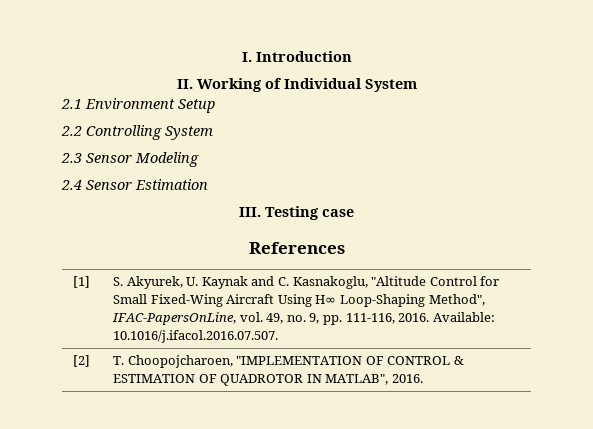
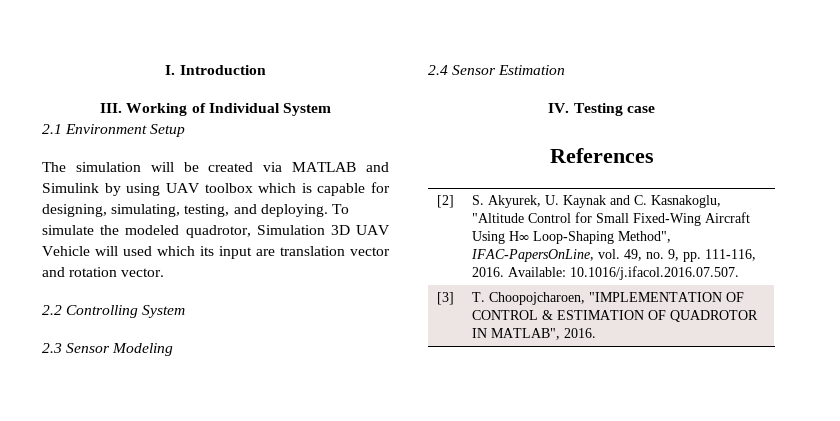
- II. Working of Individual System
+ III. Working of Individual System
+ The simulation will be created via MATLAB and Simulink by using UAV toolbox which is capable for designing, simulating, testing, and deploying. To simulate the modeled quadrotor, Simulation 3D UAV Vehicle will used which its input are translation vector and rotation vector.
- III. Testing case
+ IV. Testing case
- [1] | S. Akyurek, U. Kaynak and C. Kasnakoglu, "Altitude Control for Small Fixed-Wing Aircraft Using H∞ Loop-Shaping Method", IFAC-PapersOnLine, vol. 49, no. 9, pp. 111-116, 2016. Available: 10.1016/j.ifacol.2016.07.507.
+ [2] | S. Akyurek, U. Kaynak and C. Kasnakoglu, "Altitude Control for Small Fixed-Wing Aircraft Using H∞ Loop-Shaping Method", IFAC-PapersOnLine, vol. 49, no. 9, pp. 111-116, 2016. Available: 10.1016/j.ifacol.2016.07.507.
- [2] | T. Choopojcharoen, "IMPLEMENTATION OF CONTROL & ESTIMATION OF QUADROTOR IN MATLAB", 2016.
+ [3] | T. Choopojcharoen, "IMPLEMENTATION OF CONTROL & ESTIMATION OF QUADROTOR IN MATLAB", 2016.

